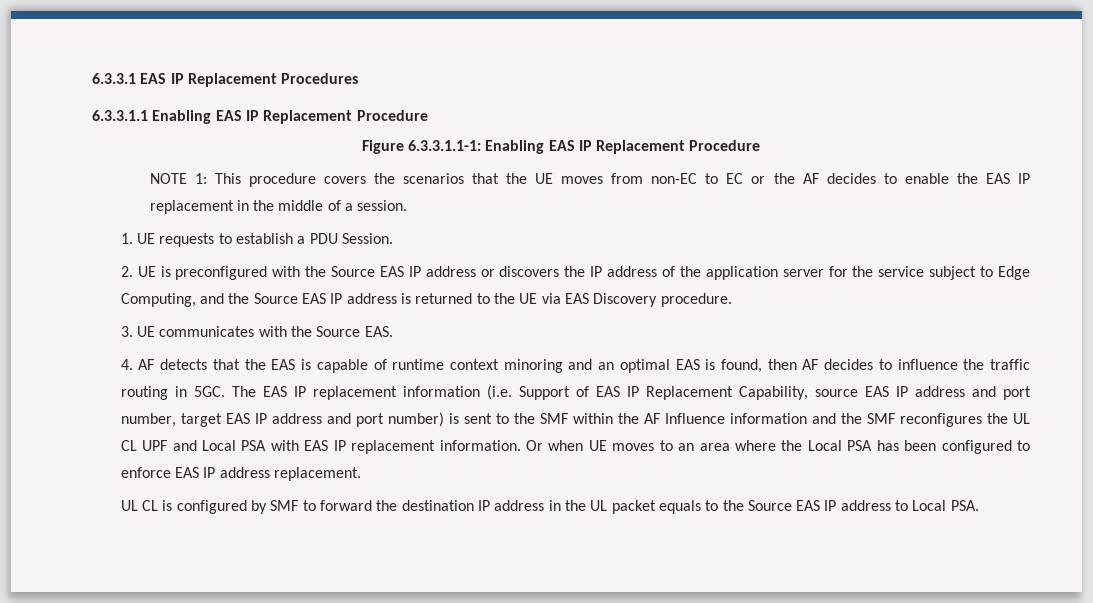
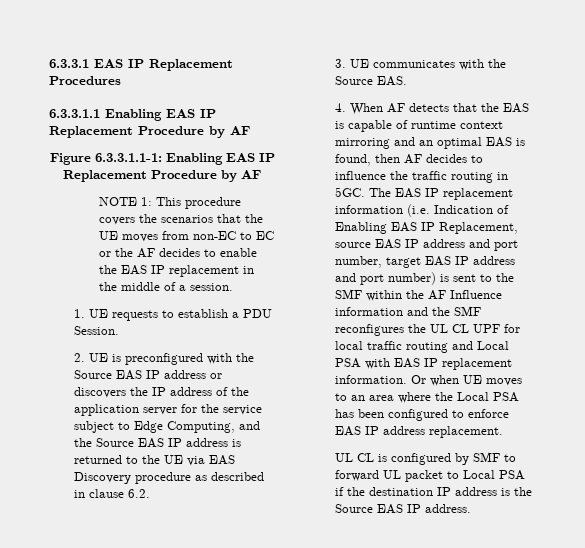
- 6.3.3.1.1 Enabling EAS IP Replacement Procedure
+ 6.3.3.1.1 Enabling EAS IP Replacement Procedure by AF
- Figure 6.3.3.1.1-1: Enabling EAS IP Replacement Procedure
+ Figure 6.3.3.1.1-1: Enabling EAS IP Replacement Procedure by AF
- 2. UE is preconfigured with the Source EAS IP address or discovers the IP address of the application server for the service subject to Edge Computing, and the Source EAS IP address is returned to the UE via EAS Discovery procedure.
+ 2. UE is preconfigured with the Source EAS IP address or discovers the IP address of the application server for the service subject to Edge Computing, and the Source EAS IP address is returned to the UE via EAS Discovery procedure as described in clause 6.2.
- 4. AF detects that the EAS is capable of runtime context minoring and an optimal EAS is found, then AF decides to influence the traffic routing in 5GC.
+ 4. When AF detects that the EAS is capable of runtime context mirroring and an optimal EAS is found, then AF decides to influence the traffic routing in 5GC.
- The EAS IP replacement information (i.e. Support of EAS IP Replacement Capability, source EAS IP address and port number, target EAS IP address and port number) is sent to the SMF within the AF Influence information and the SMF reconfigures the UL CL UPF and Local PSA with EAS IP replacement information.
+ The EAS IP replacement information (i.e. Indication of Enabling EAS IP Replacement, source EAS IP address and port number, target EAS IP address and port number) is sent to the SMF within the AF Influence information and the SMF reconfigures the UL CL UPF for local traffic routing and Local PSA with EAS IP replacement information.
- UL CL is configured by SMF to forward the destination IP address in the UL packet equals to the Source EAS IP address to Local PSA.
+ UL CL is configured by SMF to forward UL packet to Local PSA if the destination IP address is the Source EAS IP address.

